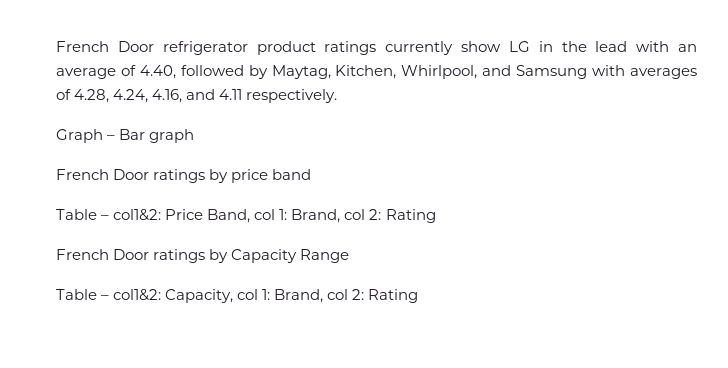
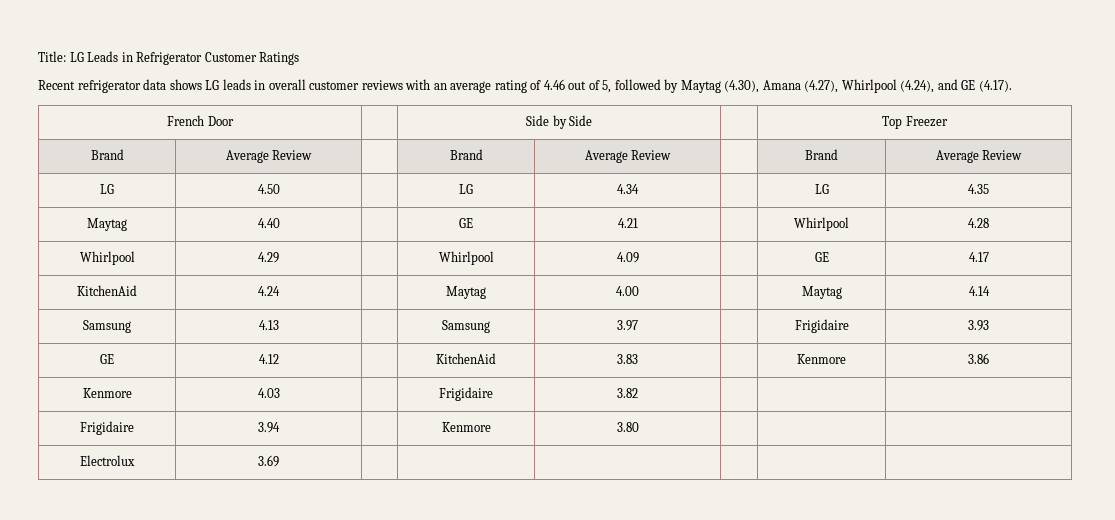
- French Door refrigerator product ratings currently show LG in the lead with an average of 4.40, followed by Maytag, Kitchen, Whirlpool, and Samsung with averages of 4.28, 4.24, 4.16, and 4.11 respectively.
- Graph – Bar graph
- French Door ratings by price band
- Table – col1&2: Price Band, col 1: Brand, col 2: Rating
- French Door ratings by Capacity Range
- Table – col1&2: Capacity, col 1: Brand, col 2: Rating
+ Title: LG Leads in Refrigerator Customer Ratings
+ Recent refrigerator data shows LG leads in overall customer reviews with an average rating of 4.46 out of 5, followed by Maytag (4.30), Amana (4.27), Whirlpool (4.24), and GE (4.17).
+ French Door | | Side by Side | | Top Freezer
+ Brand | Average Review | | Brand | Average Review | | Brand | Average Review
+ LG | 4.50 | | LG | 4.34 | | LG | 4.35
+ Maytag | 4.40 | | GE | 4.21 | | Whirlpool | 4.28
+ Whirlpool | 4.29 | | Whirlpool | 4.09 | | GE | 4.17
+ KitchenAid | 4.24 | | Maytag | 4.00 | | Maytag | 4.14
+ Samsung | 4.13 | | Samsung | 3.97 | | Frigidaire | 3.93
+ GE | 4.12 | | KitchenAid | 3.83 | | Kenmore | 3.86
+ Kenmore | 4.03 | | Frigidaire | 3.82 | | |
+ Frigidaire | 3.94 | | Kenmore | 3.80 | | |
+ Electrolux | 3.69 | | | | | |

